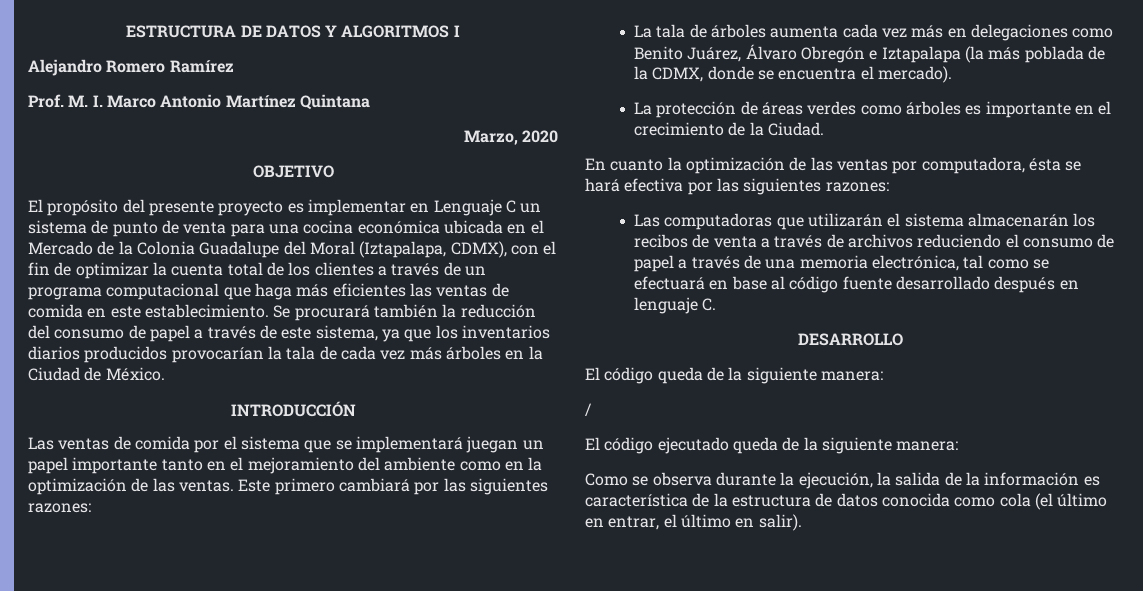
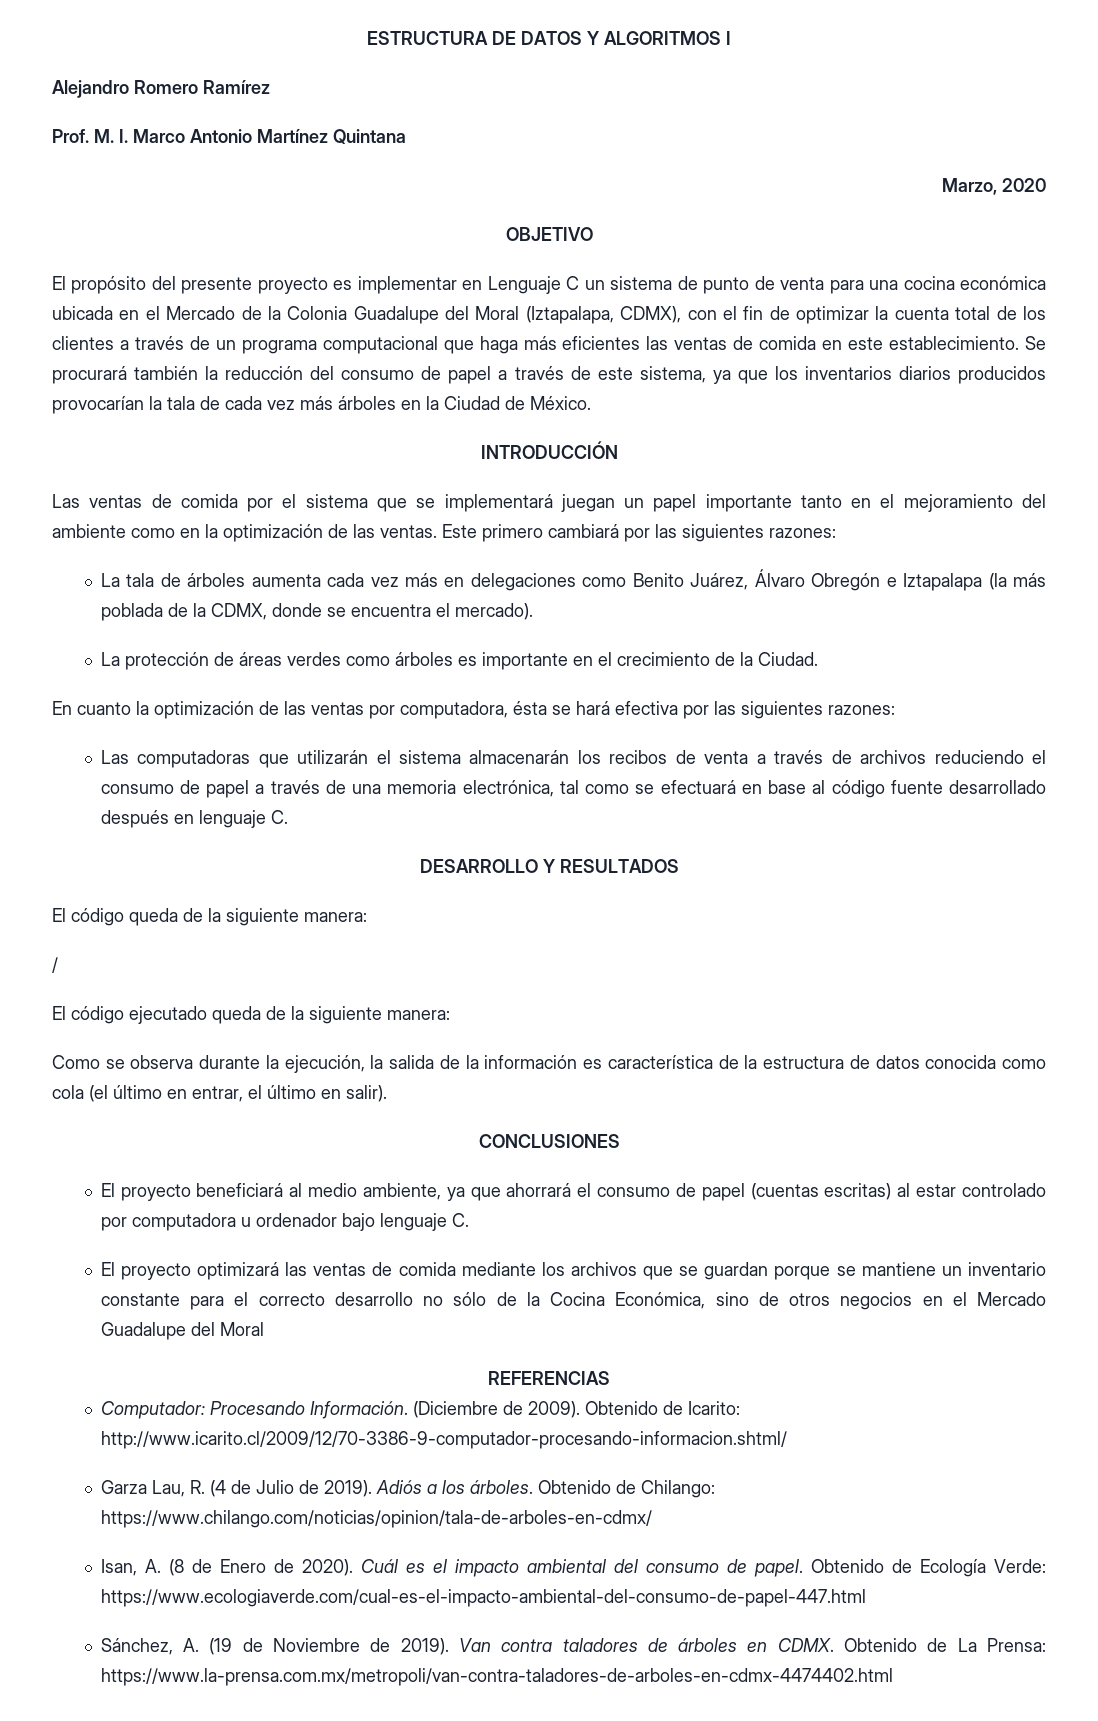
- DESARROLLO
+ DESARROLLO Y RESULTADOS
+ CONCLUSIONES
+ El proyecto beneficiará al medio ambiente, ya que ahorrará el consumo de papel (cuentas escritas) al estar controlado por computadora u ordenador bajo lenguaje C.
+ El proyecto optimizará las ventas de comida mediante los archivos que se guardan porque se mantiene un inventario constante para el correcto desarrollo no sólo de la Cocina Económica, sino de otros negocios en el Mercado Guadalupe del Moral
+ REFERENCIAS
+ Computador: Procesando Información. (Diciembre de 2009). Obtenido de Icarito: http://www.icarito.cl/2009/12/70-3386-9-computador-procesando-informacion.shtml/
+ Garza Lau, R. (4 de Julio de 2019). Adiós a los árboles. Obtenido de Chilango: https://www.chilango.com/noticias/opinion/tala-de-arboles-en-cdmx/
+ Isan, A. (8 de Enero de 2020). Cuál es el impacto ambiental del consumo de papel. Obtenido de Ecología Verde: https://www.ecologiaverde.com/cual-es-el-impacto-ambiental-del-consumo-de-papel-447.html
+ Sánchez, A. (19 de Noviembre de 2019). Van contra taladores de árboles en CDMX. Obtenido de La Prensa: https://www.la-prensa.com.mx/metropoli/van-contra-taladores-de-arboles-en-cdmx-4474402.html

